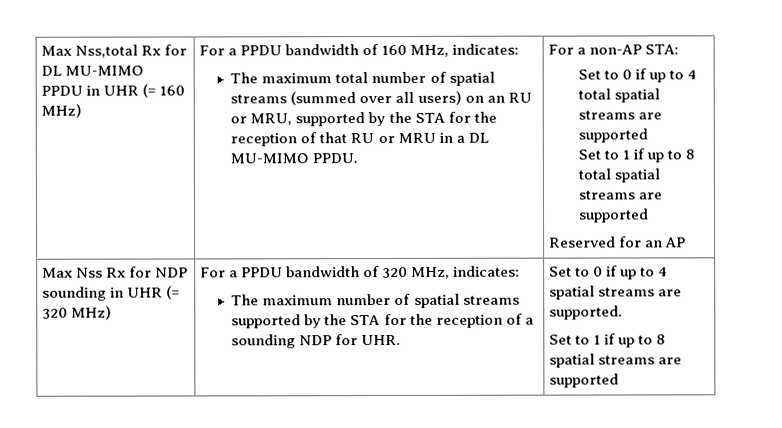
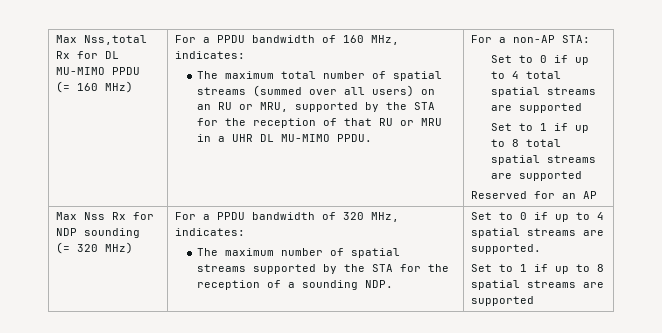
- Max Nss,total Rx for DL MU-MIMO PPDU in UHR (= 160 MHz)
+ Max Nss,total Rx for DL MU-MIMO PPDU (= 160 MHz)
- The maximum total number of spatial streams (summed over all users) on an RU or MRU, supported by the STA for the reception of that RU or MRU in a DL MU-MIMO PPDU.
+ The maximum total number of spatial streams (summed over all users) on an RU or MRU, supported by the STA for the reception of that RU or MRU in a UHR DL MU-MIMO PPDU.
- Max Nss Rx for NDP sounding in UHR (= 320 MHz)
+ Max Nss Rx for NDP sounding (= 320 MHz)
- The maximum number of spatial streams supported by the STA for the reception of a sounding NDP for UHR.
+ The maximum number of spatial streams supported by the STA for the reception of a sounding NDP.

